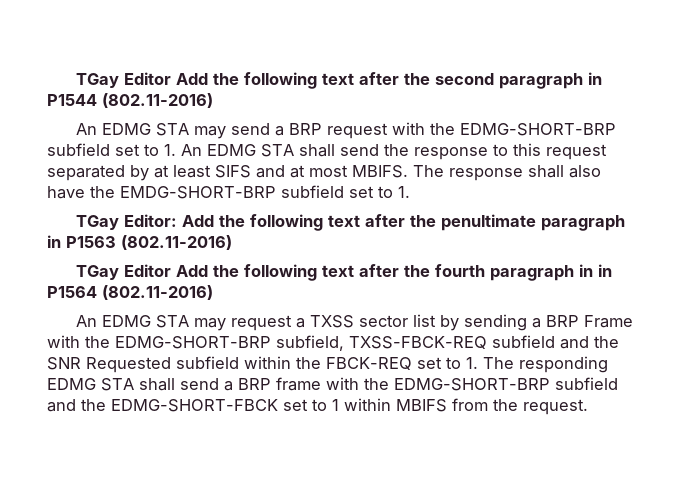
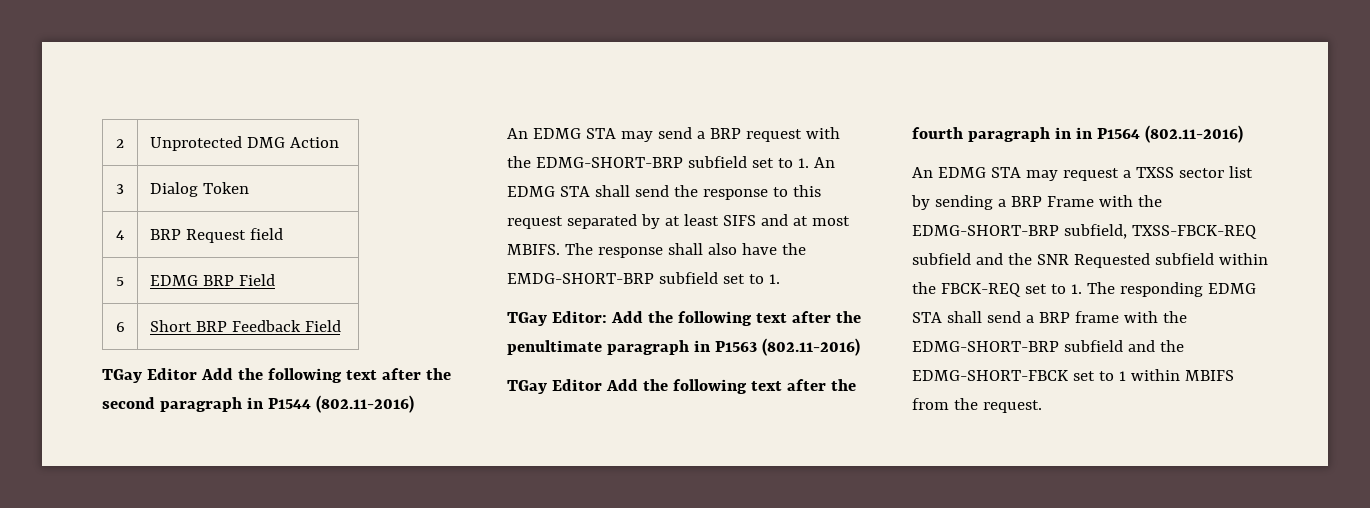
+ 2 | Unprotected DMG Action
+ 3 | Dialog Token
+ 4 | BRP Request field
+ 5 | EDMG BRP Field
+ 6 | Short BRP Feedback Field

